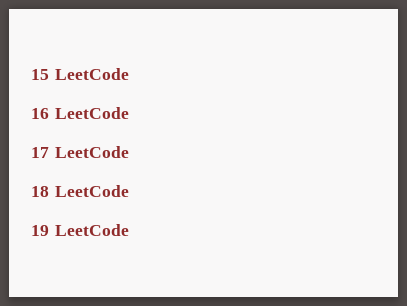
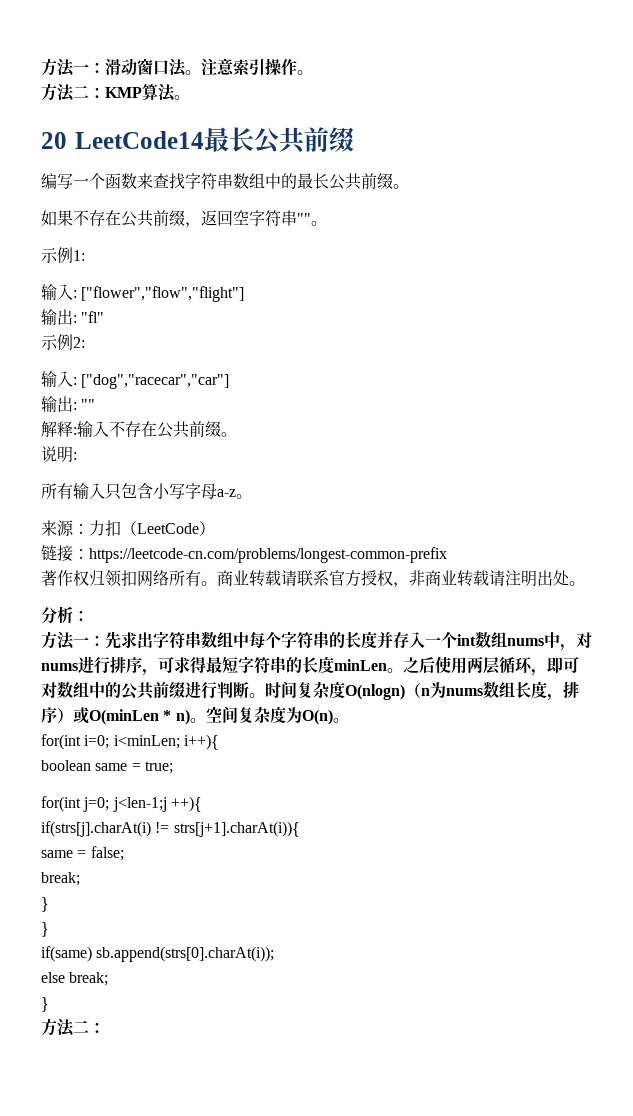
- 15 LeetCode
- 16 LeetCode
- 17 LeetCode
- 18 LeetCode
- 19 LeetCode
+ 方法一：滑动窗口法。注意索引操作。
+ 方法二：KMP算法。
+ 20 LeetCode14最长公共前缀
+ 编写一个函数来查找字符串数组中的最长公共前缀。
+ 如果不存在公共前缀，返回空字符串""。
+ 示例1:
+ 输入: ["flower","flow","flight"]
+ 输出: "fl"
+ 示例2:
+ 输入: ["dog","racecar","car"]
+ 输出: ""
+ 解释:输入不存在公共前缀。
+ 说明:
+ 所有输入只包含小写字母a-z。
+ 来源：力扣（LeetCode）
+ 链接：https://leetcode-cn.com/problems/longest-common-prefix
+ 著作权归领扣网络所有。商业转载请联系官方授权，非商业转载请注明出处。
+ 分析：
+ 方法一：先求出字符串数组中每个字符串的长度并存入一个int数组nums中，对nums进行排序，可求得最短字符串的长度minLen。之后使用两层循环，即可对数组中的公共前缀进行判断。时间复杂度O(nlogn)（n为nums数组长度，排序）或O(minLen * n)。空间复杂度为O(n)。
+ for(int i=0; i<minLen; i++){
+ boolean same = true;
+ for(int j=0; j<len-1;j ++){
+ if(strs[j].charAt(i) != strs[j+1].charAt(i)){
+ same = false;
+ break;
+ }
+ }
+ if(same) sb.append(strs[0].charAt(i));
+ else break;
+ }
+ 方法二：

